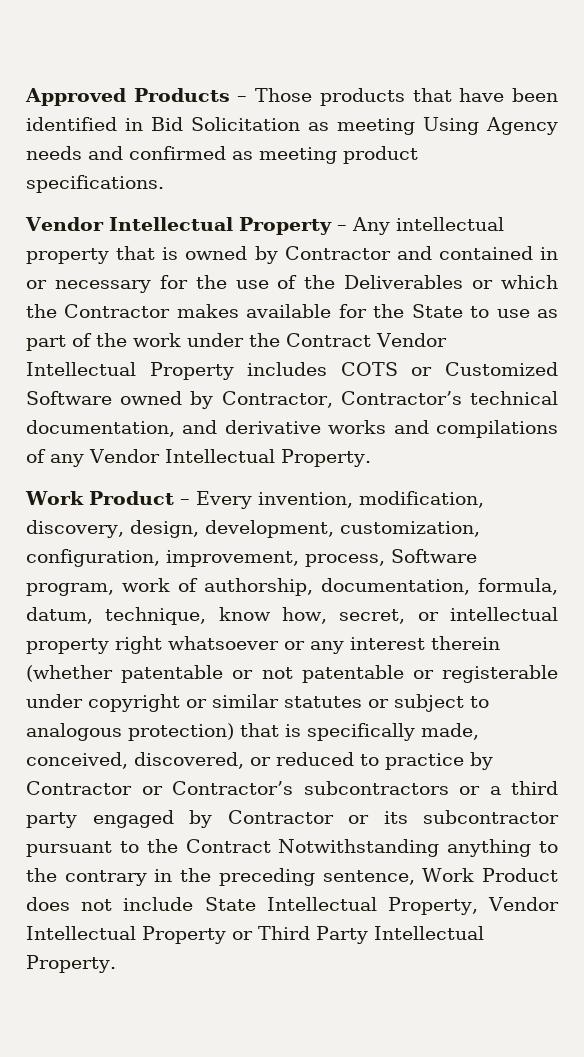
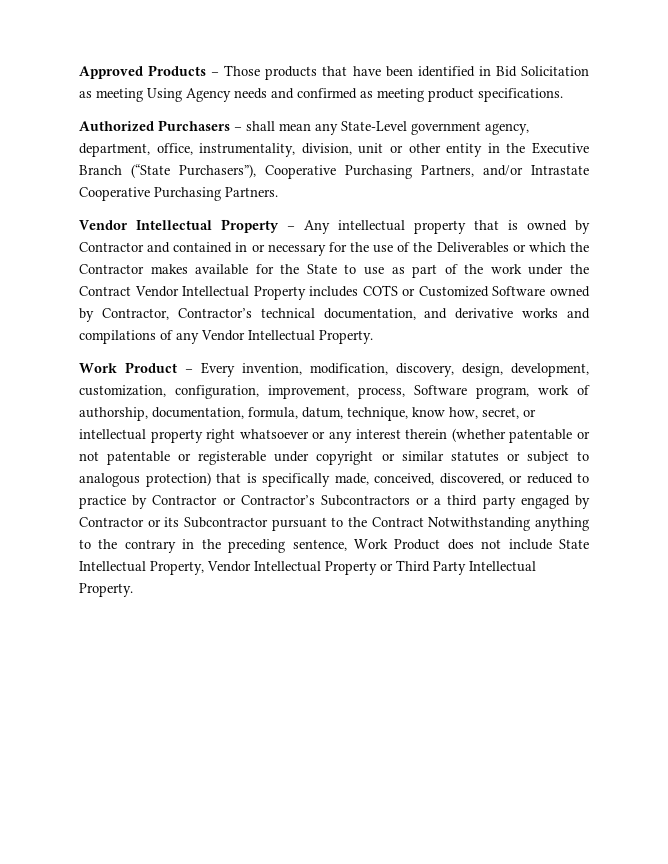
+ Authorized Purchasers – shall mean any State-Level government agency, department, office, instrumentality, division, unit or other entity in the Executive Branch (“State Purchasers”), Cooperative Purchasing Partners, and/or Intrastate Cooperative Purchasing Partners.
- Work Product – Every invention, modification, discovery, design, development, customization, configuration, improvement, process, Software program, work of authorship, documentation, formula, datum, technique, know how, secret, or intellectual property right whatsoever or any interest therein (whether patentable or not patentable or registerable under copyright or similar statutes or subject to analogous protection) that is specifically made, conceived, discovered, or reduced to practice by Contractor or Contractor’s subcontractors or a third party engaged by Contractor or its subcontractor pursuant to the Contract Notwithstanding anything to the contrary in the preceding sentence, Work Product does not include State Intellectual Property, Vendor Intellectual Property or Third Party Intellectual Property.
+ Work Product – Every invention, modification, discovery, design, development, customization, configuration, improvement, process, Software program, work of authorship, documentation, formula, datum, technique, know how, secret, or intellectual property right whatsoever or any interest therein (whether patentable or not patentable or registerable under copyright or similar statutes or subject to analogous protection) that is specifically made, conceived, discovered, or reduced to practice by Contractor or Contractor’s Subcontractors or a third party engaged by Contractor or its Subcontractor pursuant to the Contract Notwithstanding anything to the contrary in the preceding sentence, Work Product does not include State Intellectual Property, Vendor Intellectual Property or Third Party Intellectual Property.

